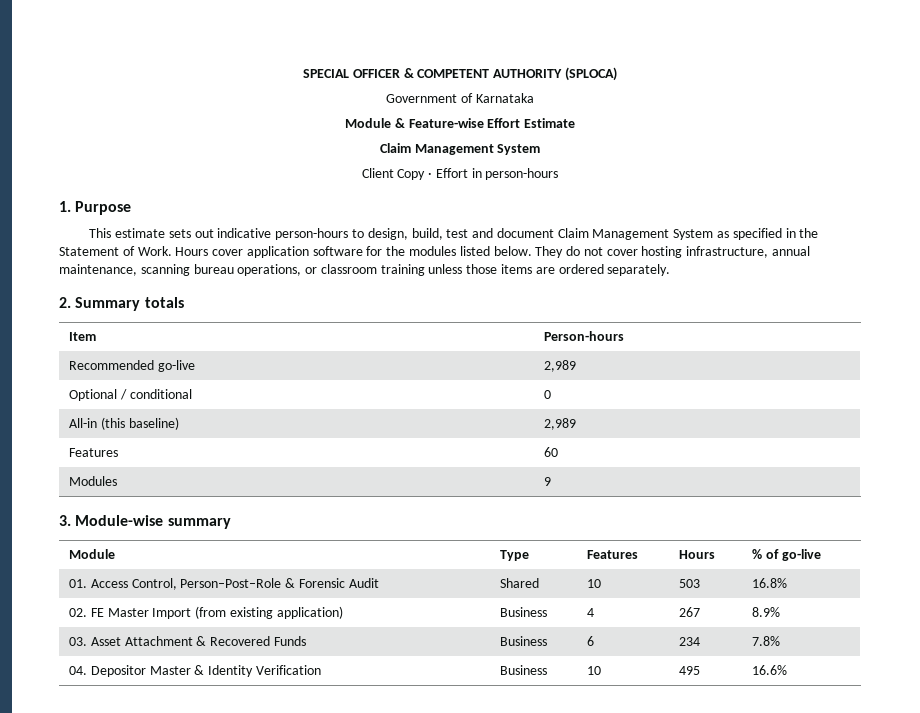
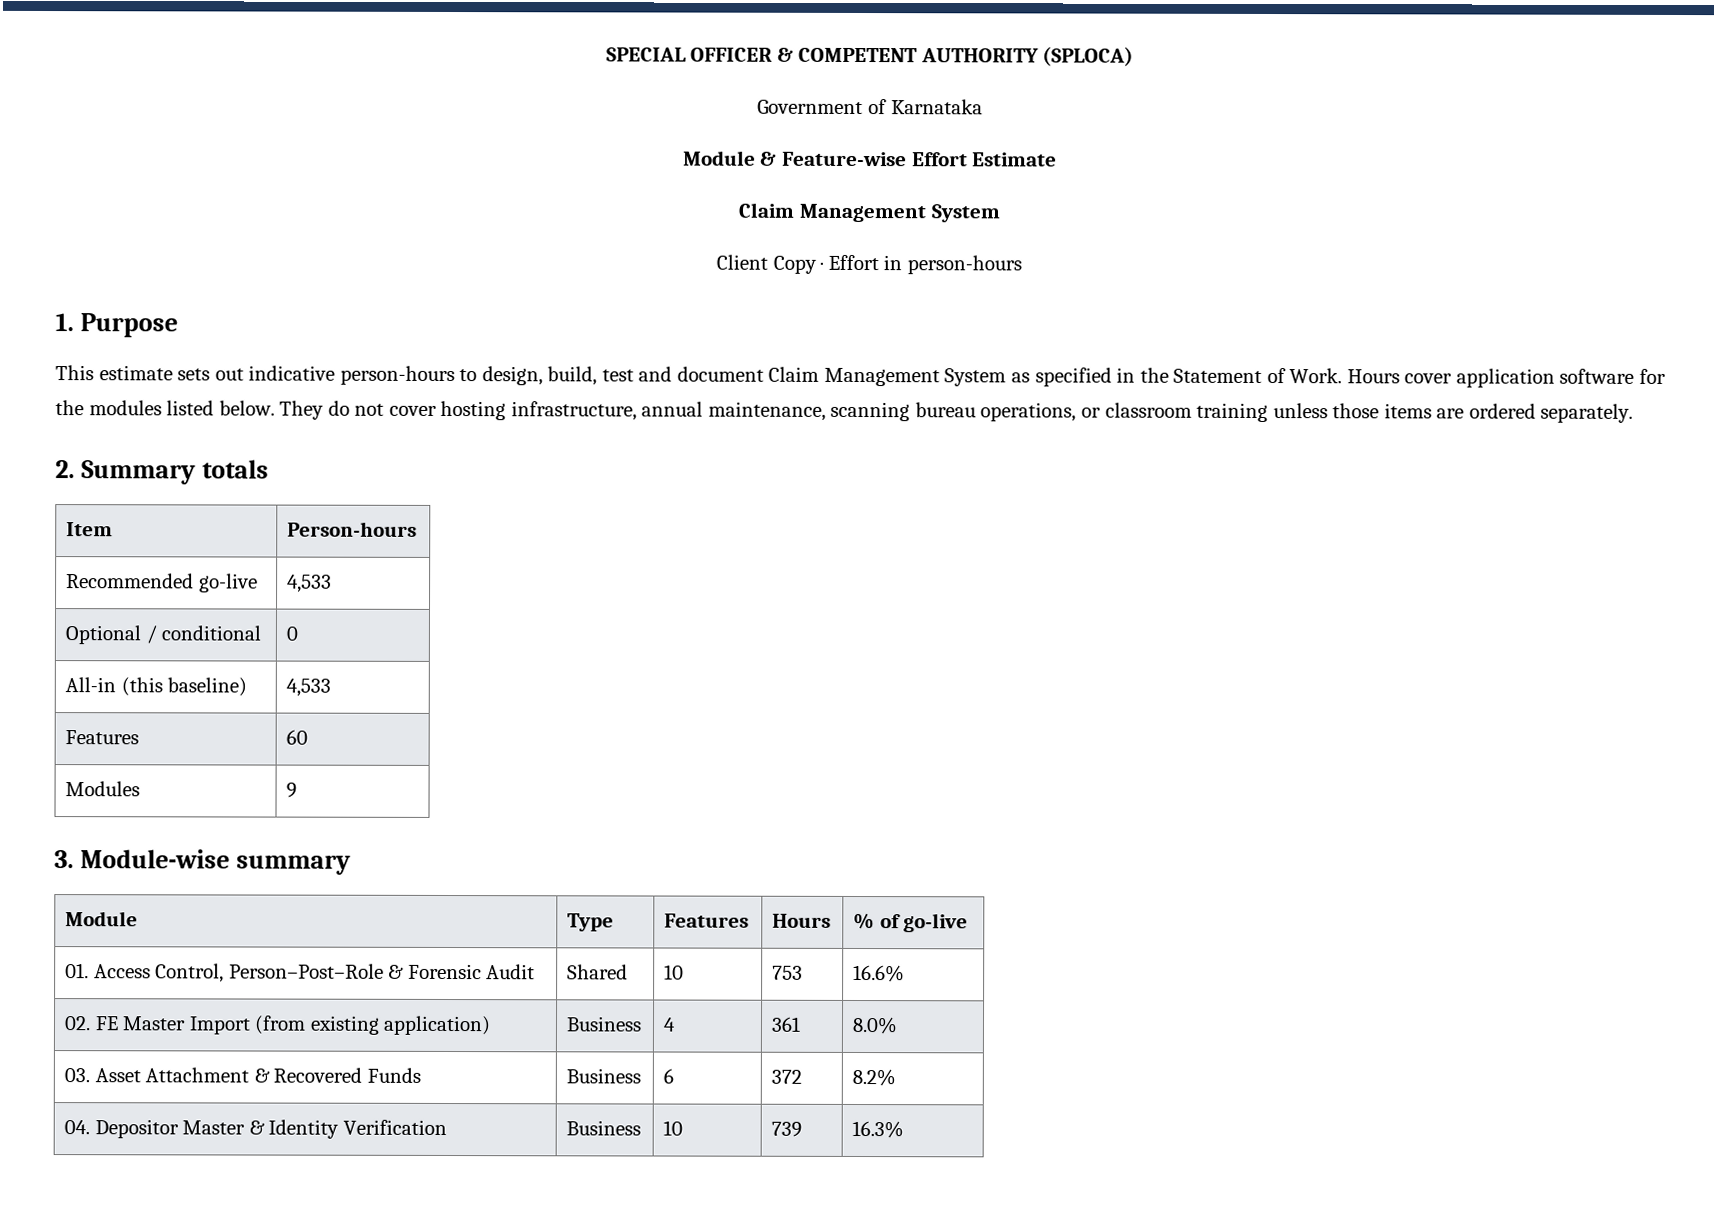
- Recommended go-live | 2,989
+ Recommended go-live | 4,533
- All-in (this baseline) | 2,989
+ All-in (this baseline) | 4,533
- 01. Access Control, Person–Post–Role & Forensic Audit | Shared | 10 | 503 | 16.8%
+ 01. Access Control, Person–Post–Role & Forensic Audit | Shared | 10 | 753 | 16.6%
- 02. FE Master Import (from existing application) | Business | 4 | 267 | 8.9%
+ 02. FE Master Import (from existing application) | Business | 4 | 361 | 8.0%
- 03. Asset Attachment & Recovered Funds | Business | 6 | 234 | 7.8%
+ 03. Asset Attachment & Recovered Funds | Business | 6 | 372 | 8.2%
- 04. Depositor Master & Identity Verification | Business | 10 | 495 | 16.6%
+ 04. Depositor Master & Identity Verification | Business | 10 | 739 | 16.3%

